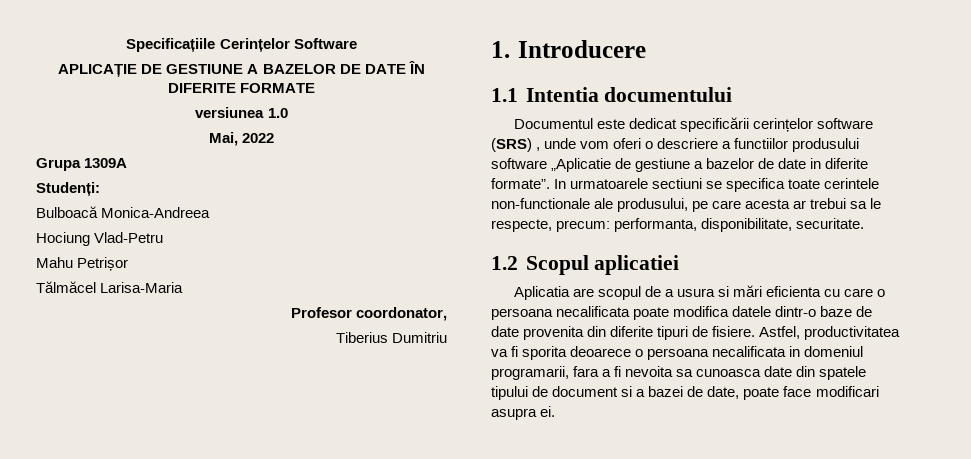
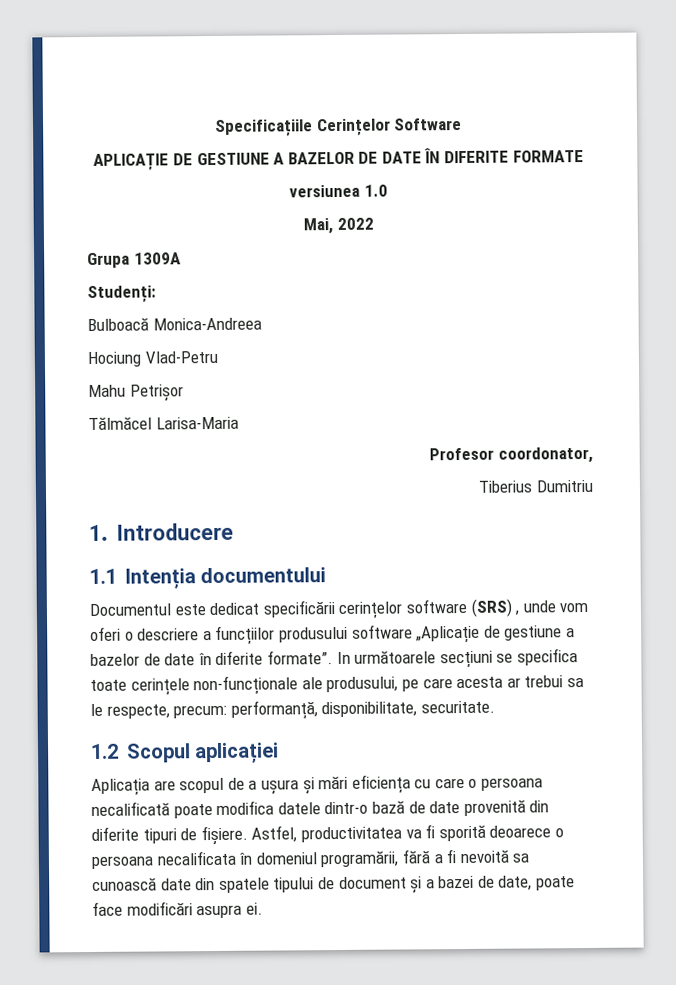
- 1.1 Intentia documentului
+ 1.1 Intenția documentului
- Documentul este dedicat specificării cerințelor software (SRS) , unde vom oferi o descriere a functiilor produsului software „Aplicatie de gestiune a bazelor de date in diferite formate”.
+ Documentul este dedicat specificării cerințelor software (SRS) , unde vom oferi o descriere a funcțiilor produsului software „Aplicație de gestiune a bazelor de date în diferite formate”.
- In urmatoarele sectiuni se specifica toate cerintele non-functionale ale produsului, pe care acesta ar trebui sa le respecte, precum: performanta, disponibilitate, securitate.
+ In următoarele secțiuni se specifica toate cerințele non-funcționale ale produsului, pe care acesta ar trebui sa le respecte, precum: performanță, disponibilitate, securitate.
- 1.2 Scopul aplicatiei
- Aplicatia are scopul de a usura si mări eficienta cu care o persoana necalificata poate modifica datele dintr-o baze de date provenita din diferite tipuri de fisiere.
+ 1.2 Scopul aplicației
+ Aplicația are scopul de a ușura și mări eficiența cu care o persoana necalificată poate modifica datele dintr-o bază de date provenită din diferite tipuri de fișiere.
- Astfel, productivitatea va fi sporita deoarece o persoana necalificata in domeniul programarii, fara a fi nevoita sa cunoasca date din spatele tipului de document si a bazei de date, poate face modificari asupra ei.
+ Astfel, productivitatea va fi sporită deoarece o persoana necalificata în domeniul programării, fără a fi nevoită sa cunoască date din spatele tipului de document și a bazei de date, poate face modificări asupra ei.

